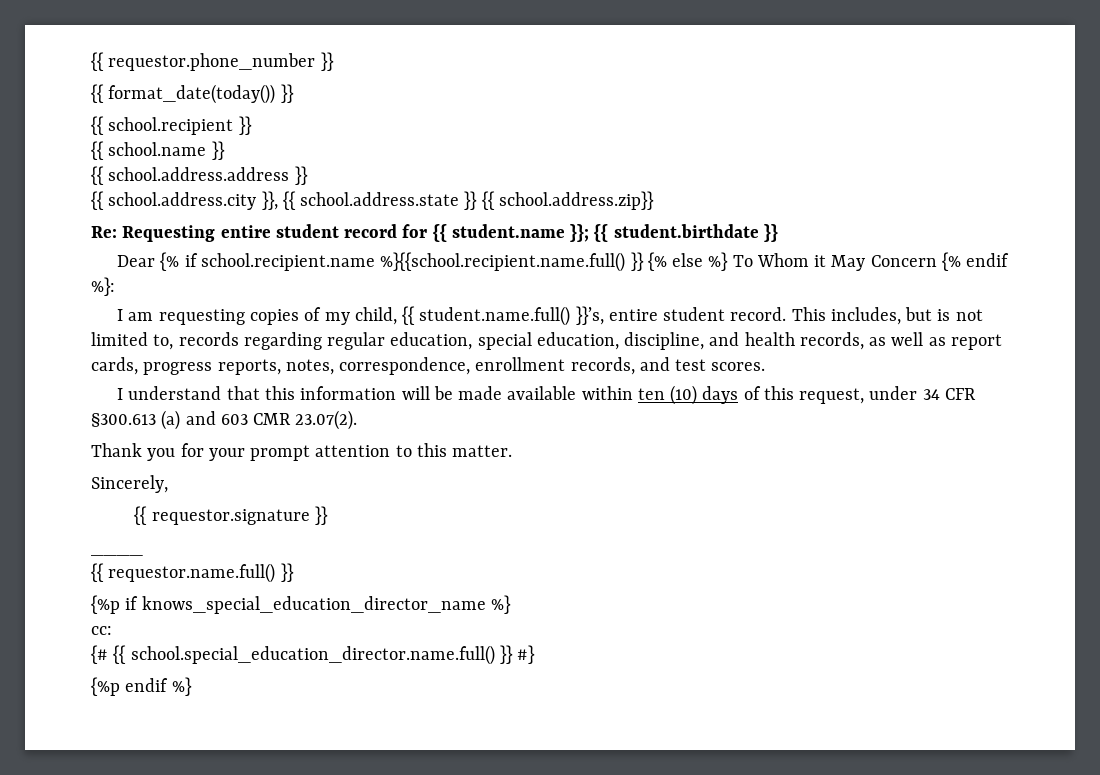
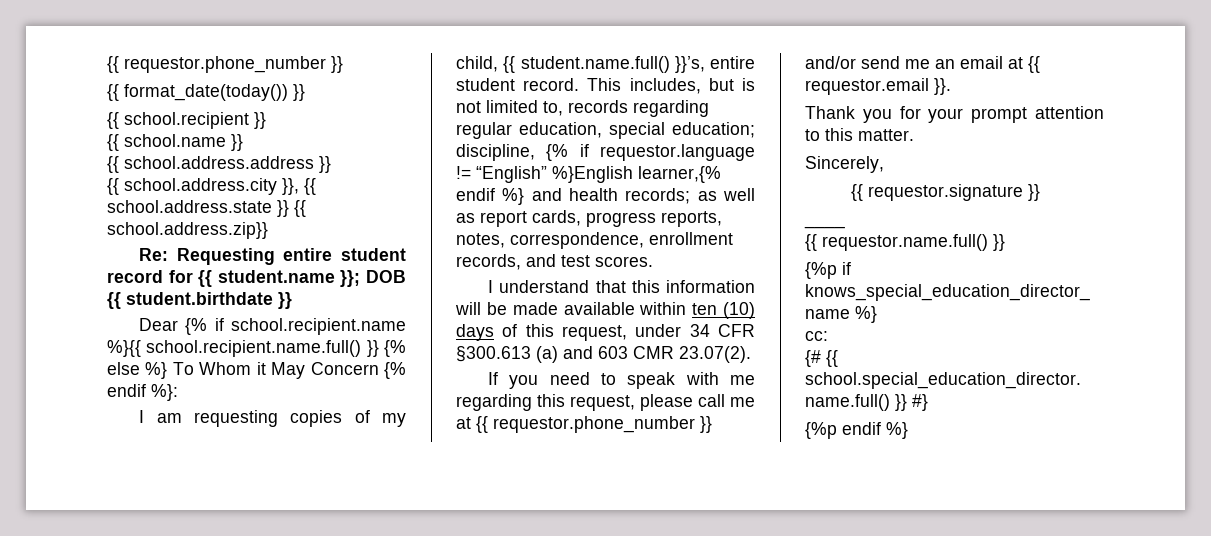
- Re: Requesting entire student record for {{ student.name }}; {{ student.birthdate }}
+ Re: Requesting entire student record for {{ student.name }}; DOB {{ student.birthdate }}
- Dear {% if school.recipient.name %}{{school.recipient.name.full() }} {% else %} To Whom it May Concern {% endif %}:
+ Dear {% if school.recipient.name %}{{ school.recipient.name.full() }} {% else %} To Whom it May Concern {% endif %}:
- This includes, but is not limited to, records regarding regular education, special education, discipline, and health records, as well as report cards, progress reports, notes, correspondence, enrollment records, and test scores.
+ This includes, but is not limited to, records regarding regular education, special education; discipline, {% if requestor.language != “English” %}English learner,{% endif %} and health records; as well as report cards, progress reports, notes, correspondence, enrollment records, and test scores.
+ If you need to speak with me regarding this request, please call me at {{ requestor.phone_number }} and/or send me an email at {{ requestor.email }}.

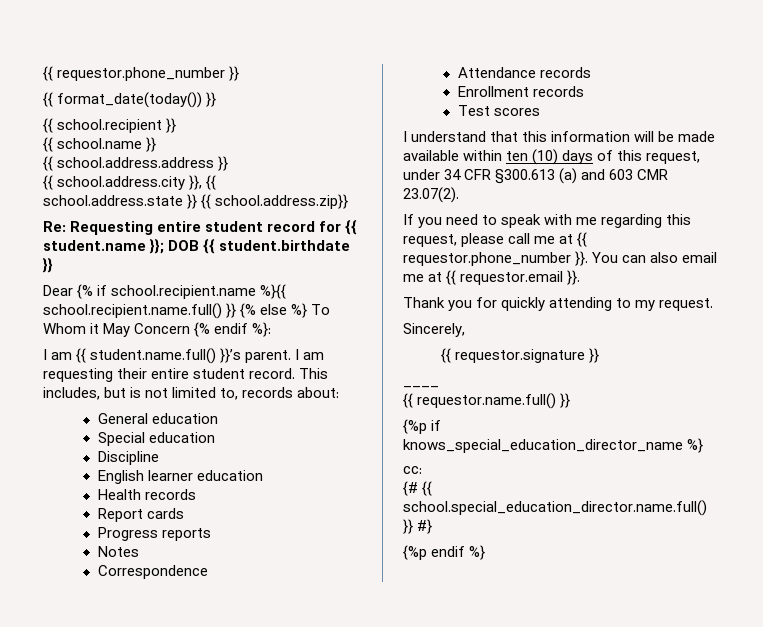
- I am requesting copies of my child, {{ student.name.full() }}’s, entire student record.
+ I am {{ student.name.full() }}’s parent. I am requesting their entire student record.
- This includes, but is not limited to, records regarding regular education, special education; discipline, {% if requestor.language != “English” %}English learner,{% endif %} and health records; as well as report cards, progress reports, notes, correspondence, enrollment records, and test scores.
+ This includes, but is not limited to, records about:
+ General education
+ Special education
+ Discipline
+ English learner education
+ Health records
+ Report cards
+ Progress reports
+ Notes
+ Correspondence
+ Attendance records
+ Enrollment records
+ Test scores
- If you need to speak with me regarding this request, please call me at {{ requestor.phone_number }} and/or send me an email at {{ requestor.email }}.
+ If you need to speak with me regarding this request, please call me at {{ requestor.phone_number }}. You can also email me at {{ requestor.email }}.
- Thank you for your prompt attention to this matter.
+ Thank you for quickly attending to my request.

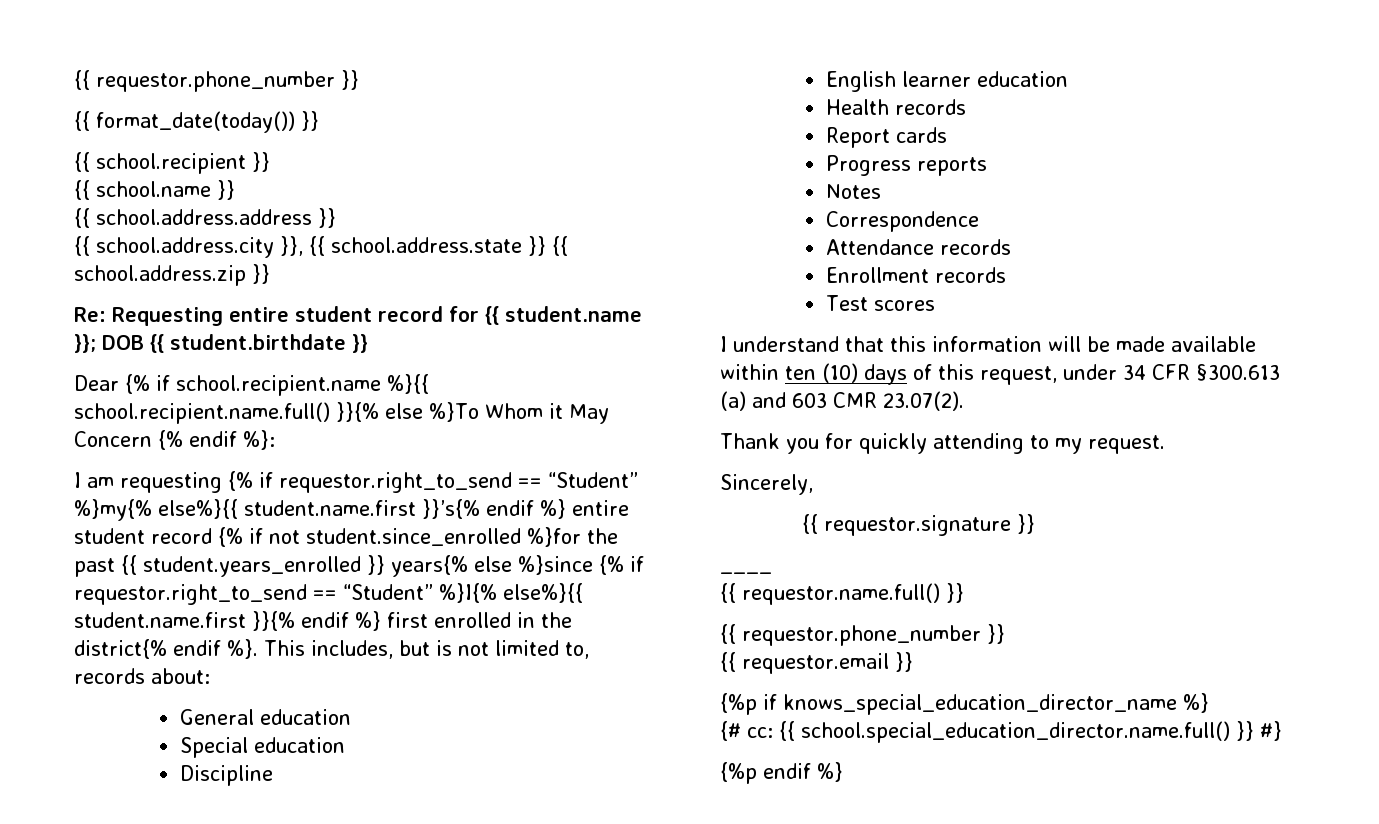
- {{ school.address.city }}, {{ school.address.state }} {{ school.address.zip}}
+ {{ school.address.city }}, {{ school.address.state }} {{ school.address.zip }}
- Dear {% if school.recipient.name %}{{ school.recipient.name.full() }} {% else %} To Whom it May Concern {% endif %}:
+ Dear {% if school.recipient.name %}{{ school.recipient.name.full() }}{% else %}To Whom it May Concern {% endif %}:
- I am {{ student.name.full() }}’s parent. I am requesting their entire student record.
+ I am requesting {% if requestor.right_to_send == “Student” %}my{% else%}{{ student.name.first }}’s{% endif %} entire student record {% if not student.since_enrolled %}for the past {{ student.years_enrolled }} years{% else %}since {% if requestor.right_to_send == “Student” %}I{% else%}{{ student.name.first }}{% endif %} first enrolled in the district{% endif %}.
- If you need to speak with me regarding this request, please call me at {{ requestor.phone_number }}. You can also email me at {{ requestor.email }}.
  {{ requestor.name.full() }}
+ {{ requestor.phone_number }}
+ {{ requestor.email }}
- cc:
- {# {{ school.special_education_director.name.full() }} #}
+ {# cc: {{ school.special_education_director.name.full() }} #}

